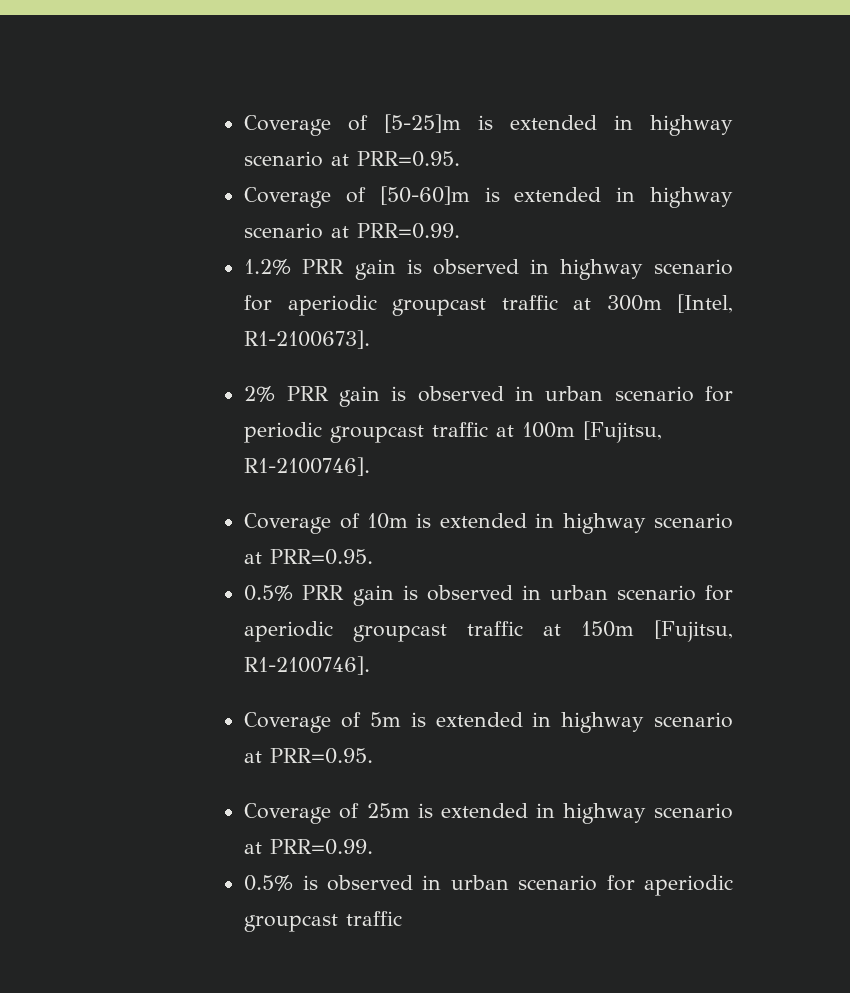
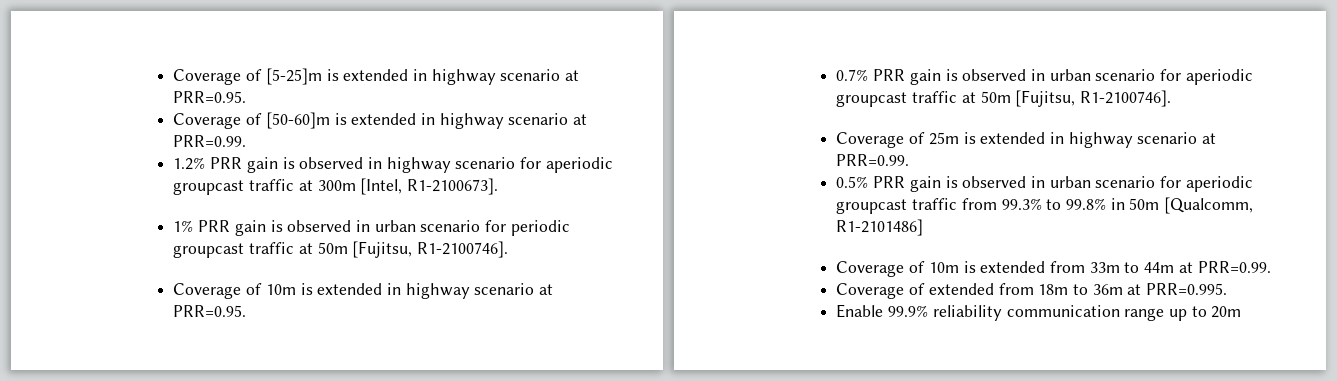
- 2% PRR gain is observed in urban scenario for periodic groupcast traffic at 100m [Fujitsu, R1-2100746].
+ 1% PRR gain is observed in urban scenario for periodic groupcast traffic at 50m [Fujitsu, R1-2100746].
- 0.5% PRR gain is observed in urban scenario for aperiodic groupcast traffic at 150m [Fujitsu, R1-2100746].
- Coverage of 5m is extended in highway scenario at PRR=0.95.
+ 0.7% PRR gain is observed in urban scenario for aperiodic groupcast traffic at 50m [Fujitsu, R1-2100746].
- 0.5% is observed in urban scenario for aperiodic groupcast traffic
+ 0.5% PRR gain is observed in urban scenario for aperiodic groupcast traffic from 99.3% to 99.8% in 50m [Qualcomm, R1-2101486]
+ Coverage of 10m is extended from 33m to 44m at PRR=0.99.
+ Coverage of extended from 18m to 36m at PRR=0.995.
+ Enable 99.9% reliability communication range up to 20m

